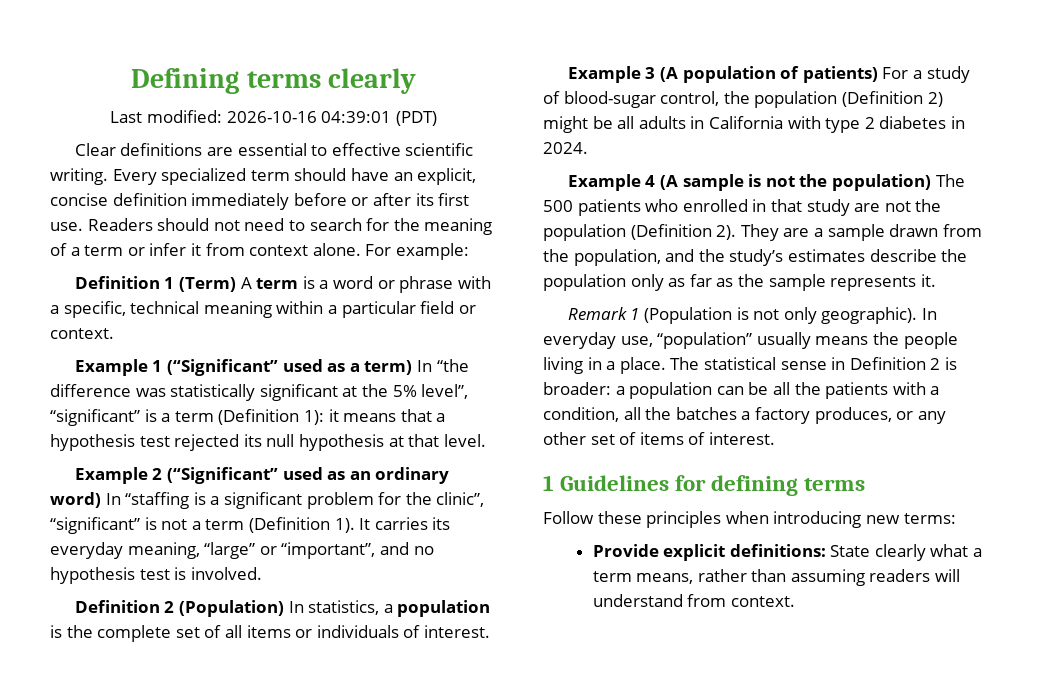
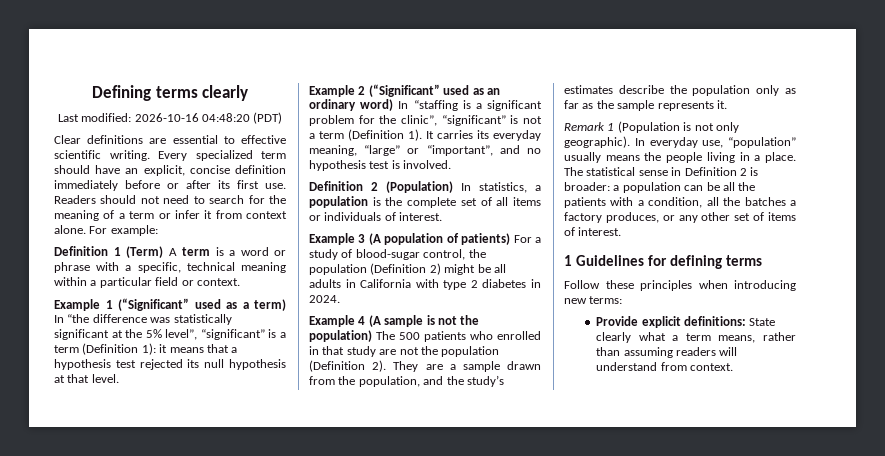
- Last modified: 2026-10-16 04:39:01 (PDT)
+ Last modified: 2026-10-16 04:48:20 (PDT)

